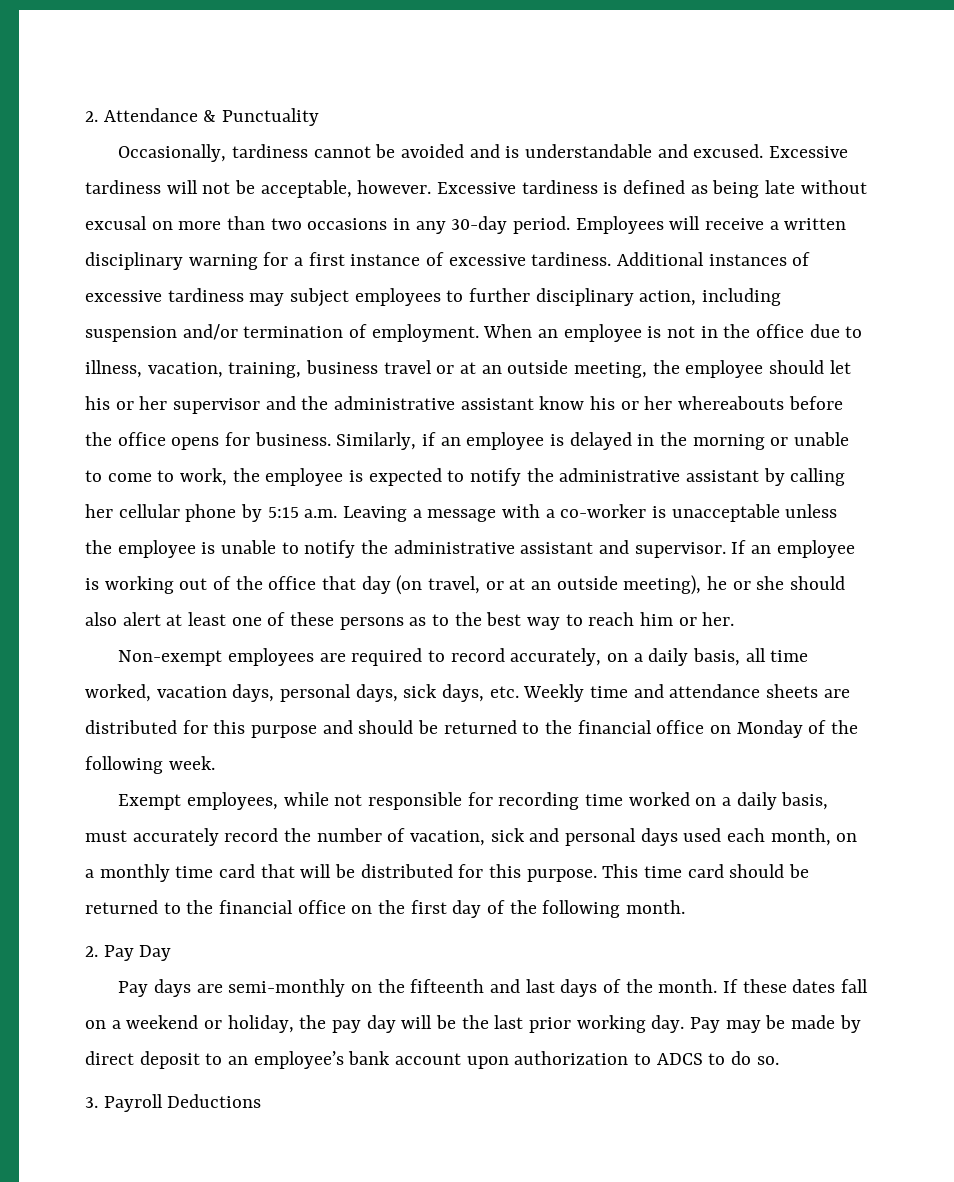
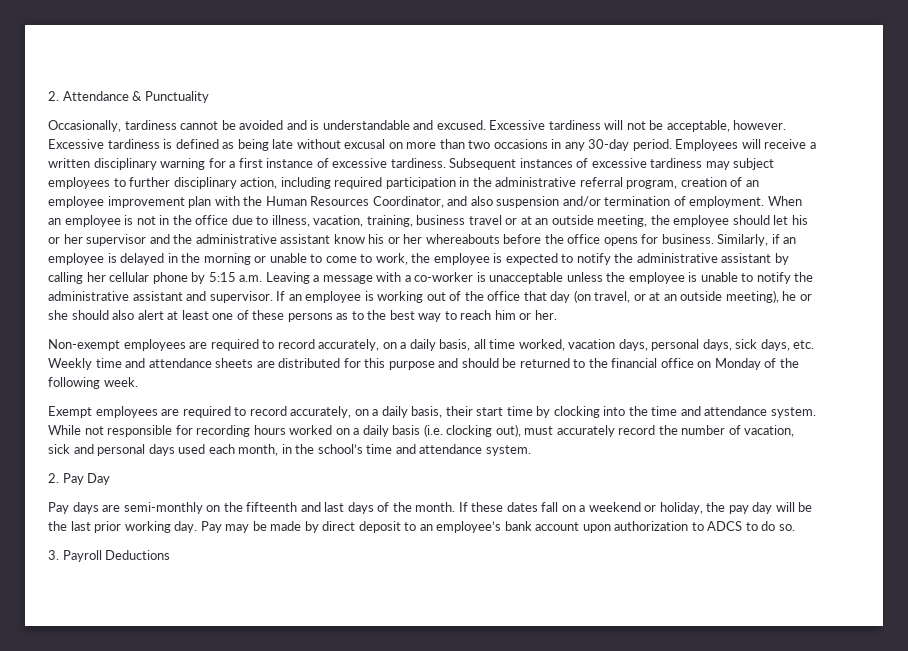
- Additional instances of excessive tardiness may subject employees to further disciplinary action, including suspension and/or termination of employment.
+ Subsequent instances of excessive tardiness may subject employees to further disciplinary action, including required participation in the administrative referral program, creation of an employee improvement plan with the Human Resources Coordinator, and also suspension and/or termination of employment.
- Exempt employees, while not responsible for recording time worked on a daily basis, must accurately record the number of vacation, sick and personal days used each month, on a monthly time card that will be distributed for this purpose. This time card should be returned to the financial office on the first day of the following month.
+ Exempt employees are required to record accurately, on a daily basis, their start time by clocking into the time and attendance system. While not responsible for recording hours worked on a daily basis (i.e. clocking out), must accurately record the number of vacation, sick and personal days used each month, in the school’s time and attendance system.

